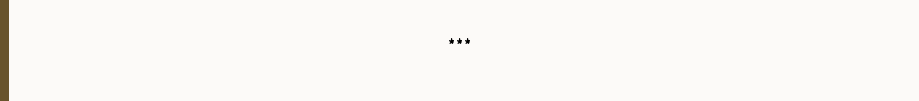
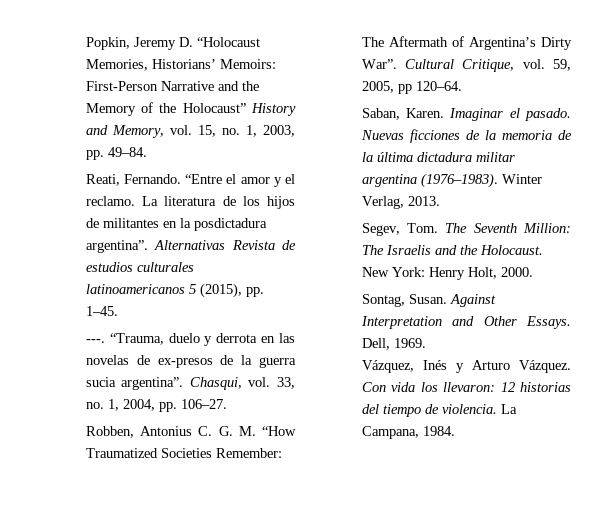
- ***
+ Popkin, Jeremy D. “Holocaust Memories, Historians’ Memoirs: First-Person Narrative and the Memory of the Holocaust” History and Memory, vol. 15, no. 1, 2003, pp. 49–84.
+ Reati, Fernando. “Entre el amor y el reclamo. La literatura de los hijos de militantes en la posdictadura argentina”. Alternativas Revista de estudios culturales latinoamericanos 5 (2015), pp. 1–45.
+ ---. “Trauma, duelo y derrota en las novelas de ex-presos de la guerra sucia argentina”. Chasqui, vol. 33, no. 1, 2004, pp. 106–27.
+ Robben, Antonius C. G. M. “How Traumatized Societies Remember: The Aftermath of Argentina’s Dirty War”. Cultural Critique, vol. 59, 2005, pp 120–64.
+ Saban, Karen. Imaginar el pasado. Nuevas ficciones de la memoria de la última dictadura militar argentina (1976–1983). Winter Verlag, 2013.
+ Segev, Tom. The Seventh Million: The Israelis and the Holocaust. New York: Henry Holt, 2000.
+ Sontag, Susan. Against Interpretation and Other Essays. Dell, 1969.
+ Vázquez, Inés y Arturo Vázquez. Con vida los llevaron: 12 historias del tiempo de violencia. La Campana, 1984.

